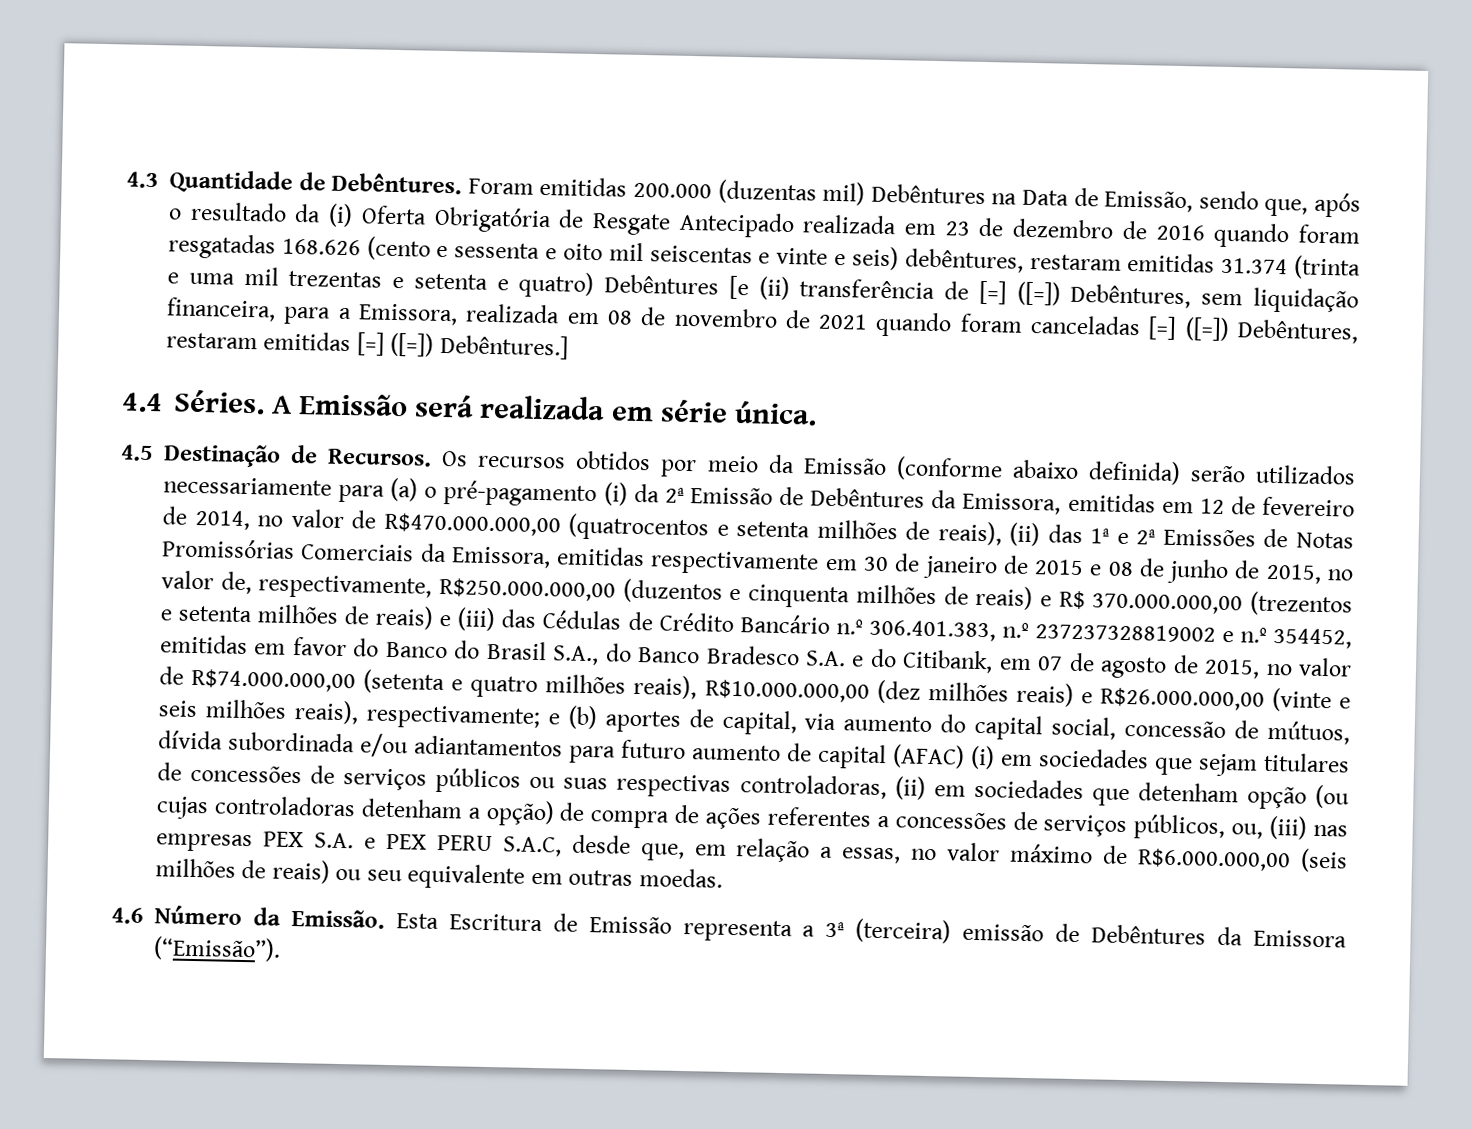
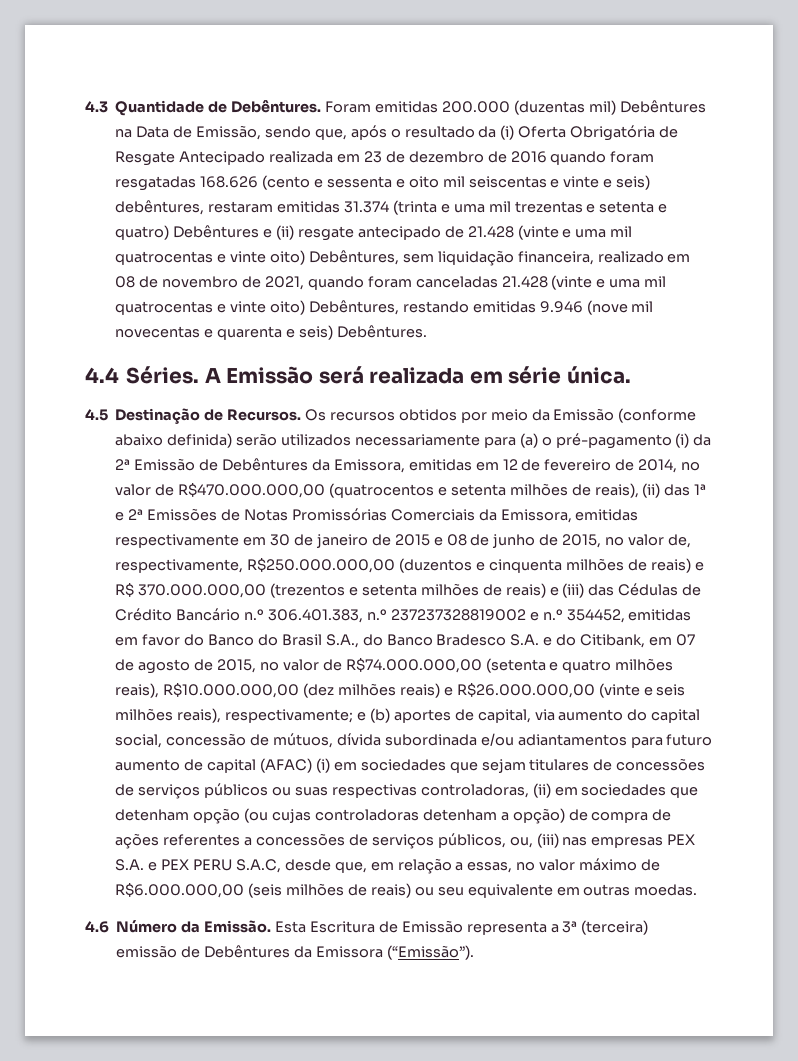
- Foram emitidas 200.000 (duzentas mil) Debêntures na Data de Emissão, sendo que, após o resultado da (i) Oferta Obrigatória de Resgate Antecipado realizada em 23 de dezembro de 2016 quando foram resgatadas 168.626 (cento e sessenta e oito mil seiscentas e vinte e seis) debêntures, restaram emitidas 31.374 (trinta e uma mil trezentas e setenta e quatro) Debêntures [e (ii) transferência de [=] ([=]) Debêntures, sem liquidação financeira, para a Emissora, realizada em 08 de novembro de 2021 quando foram canceladas [=] ([=]) Debêntures, restaram emitidas [=] ([=]) Debêntures.]
+ Foram emitidas 200.000 (duzentas mil) Debêntures na Data de Emissão, sendo que, após o resultado da (i) Oferta Obrigatória de Resgate Antecipado realizada em 23 de dezembro de 2016 quando foram resgatadas 168.626 (cento e sessenta e oito mil seiscentas e vinte e seis) debêntures, restaram emitidas 31.374 (trinta e uma mil trezentas e setenta e quatro) Debêntures e (ii) resgate antecipado de 21.428 (vinte e uma mil quatrocentas e vinte oito) Debêntures, sem liquidação financeira, realizado em 08 de novembro de 2021, quando foram canceladas 21.428 (vinte e uma mil quatrocentas e vinte oito) Debêntures, restando emitidas 9.946 (nove mil novecentas e quarenta e seis) Debêntures.

